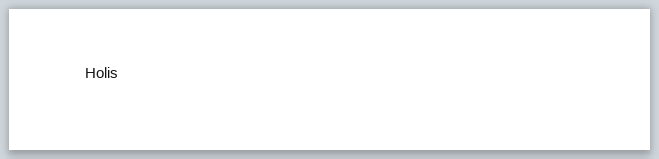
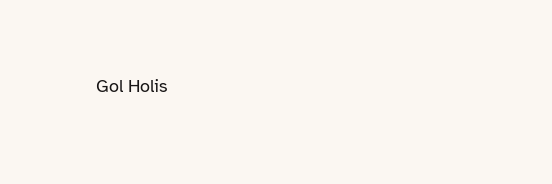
- Holis
+ Gol Holis

